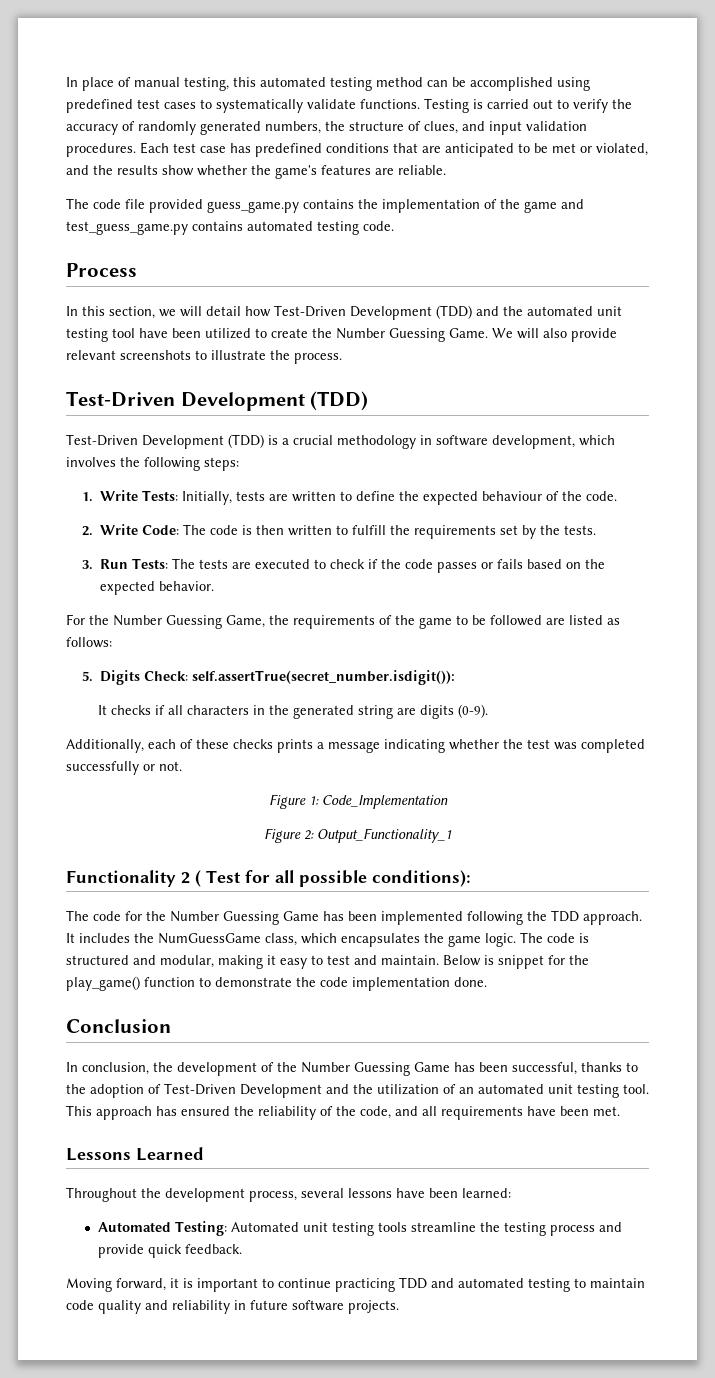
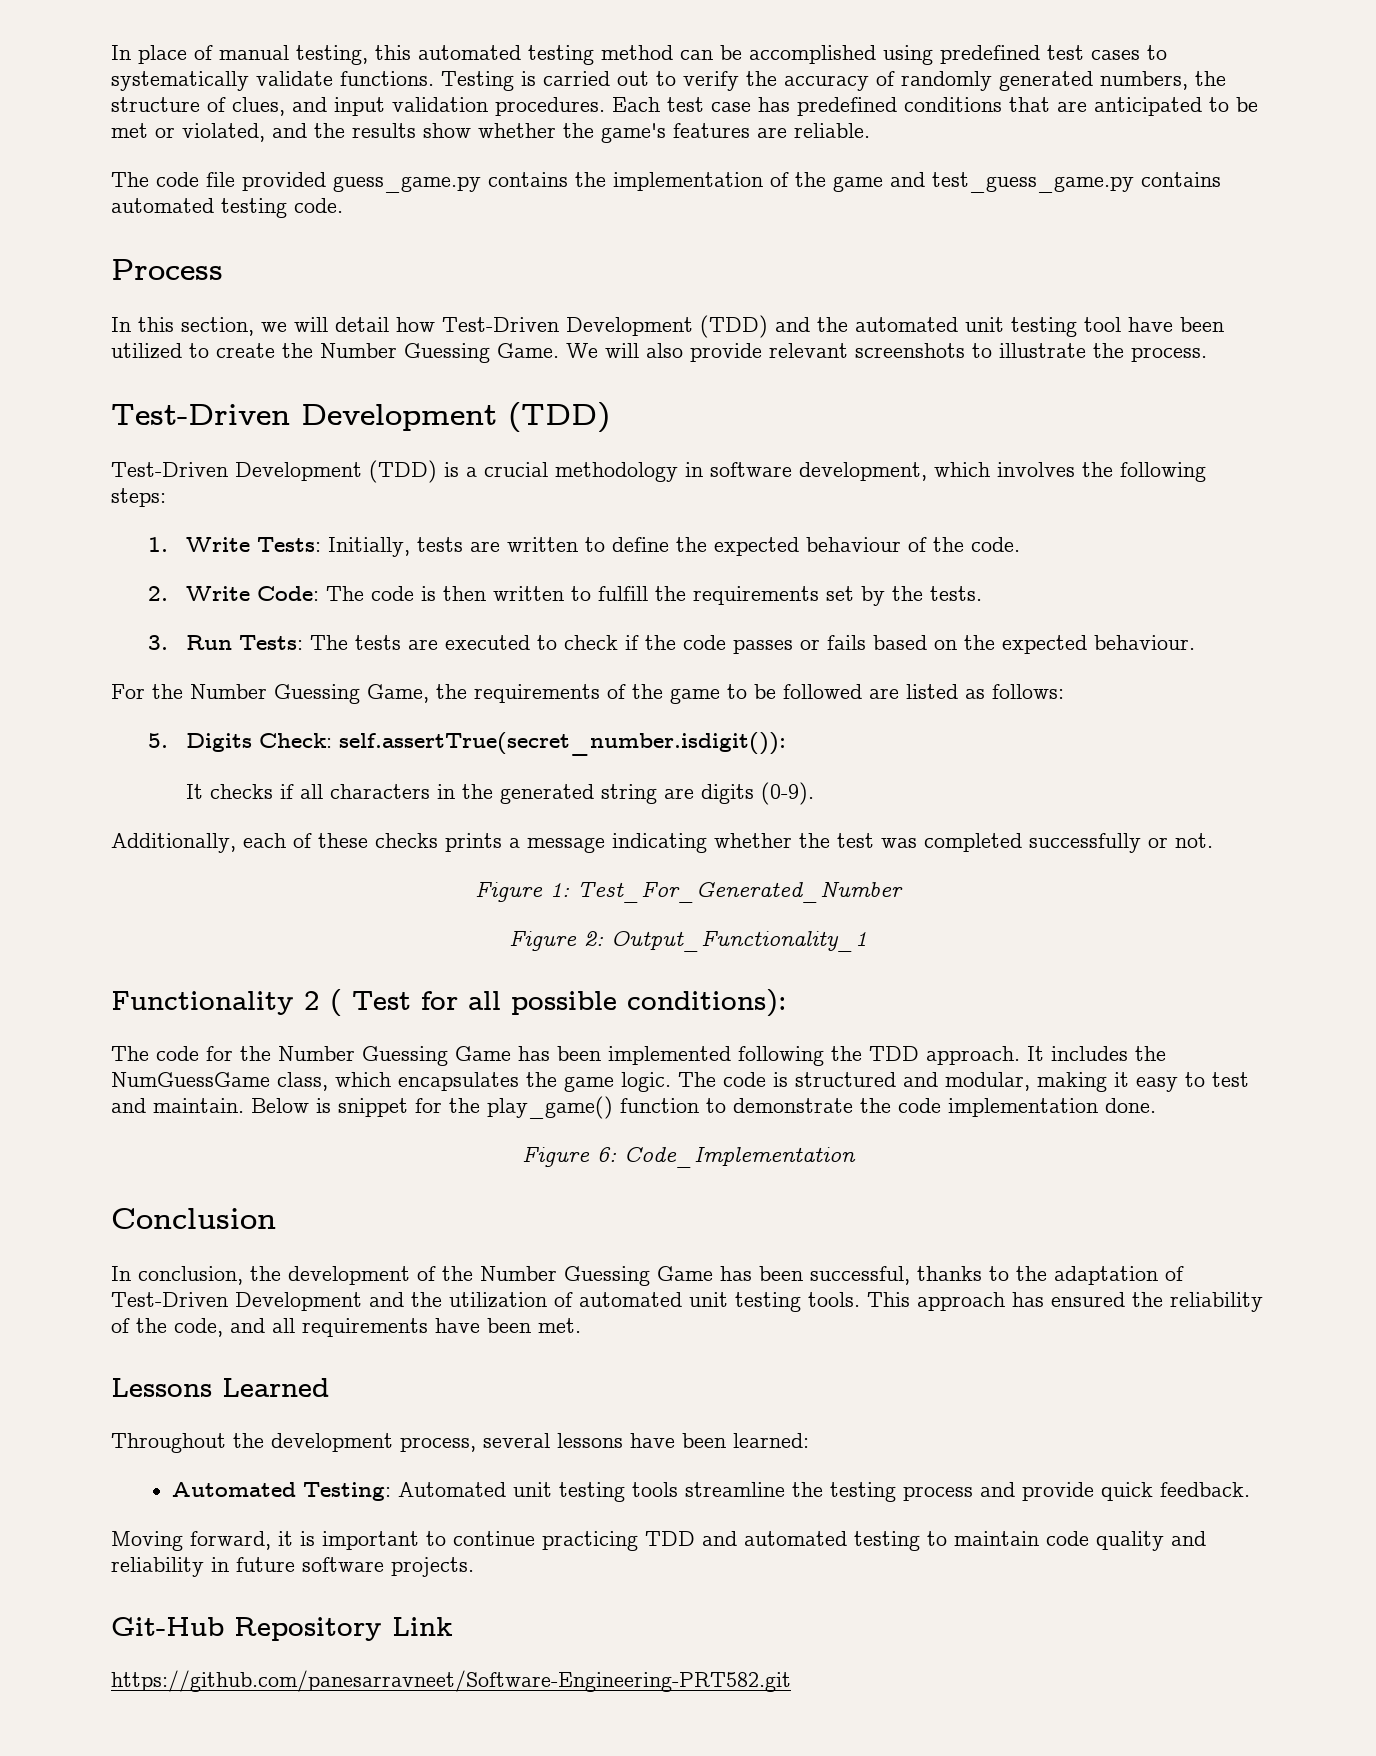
- 3. Run Tests: The tests are executed to check if the code passes or fails based on the expected behavior.
+ 3. Run Tests: The tests are executed to check if the code passes or fails based on the expected behaviour.
- Figure 1: Code_Implementation
+ Figure 1: Test_For_Generated_Number
+ Figure 6: Code_Implementation
- In conclusion, the development of the Number Guessing Game has been successful, thanks to the adoption of Test-Driven Development and the utilization of an automated unit testing tool.
+ In conclusion, the development of the Number Guessing Game has been successful, thanks to the adaptation of Test-Driven Development and the utilization of automated unit testing tools.
+ Git-Hub Repository Link
+ https://github.com/panesarravneet/Software-Engineering-PRT582.git

